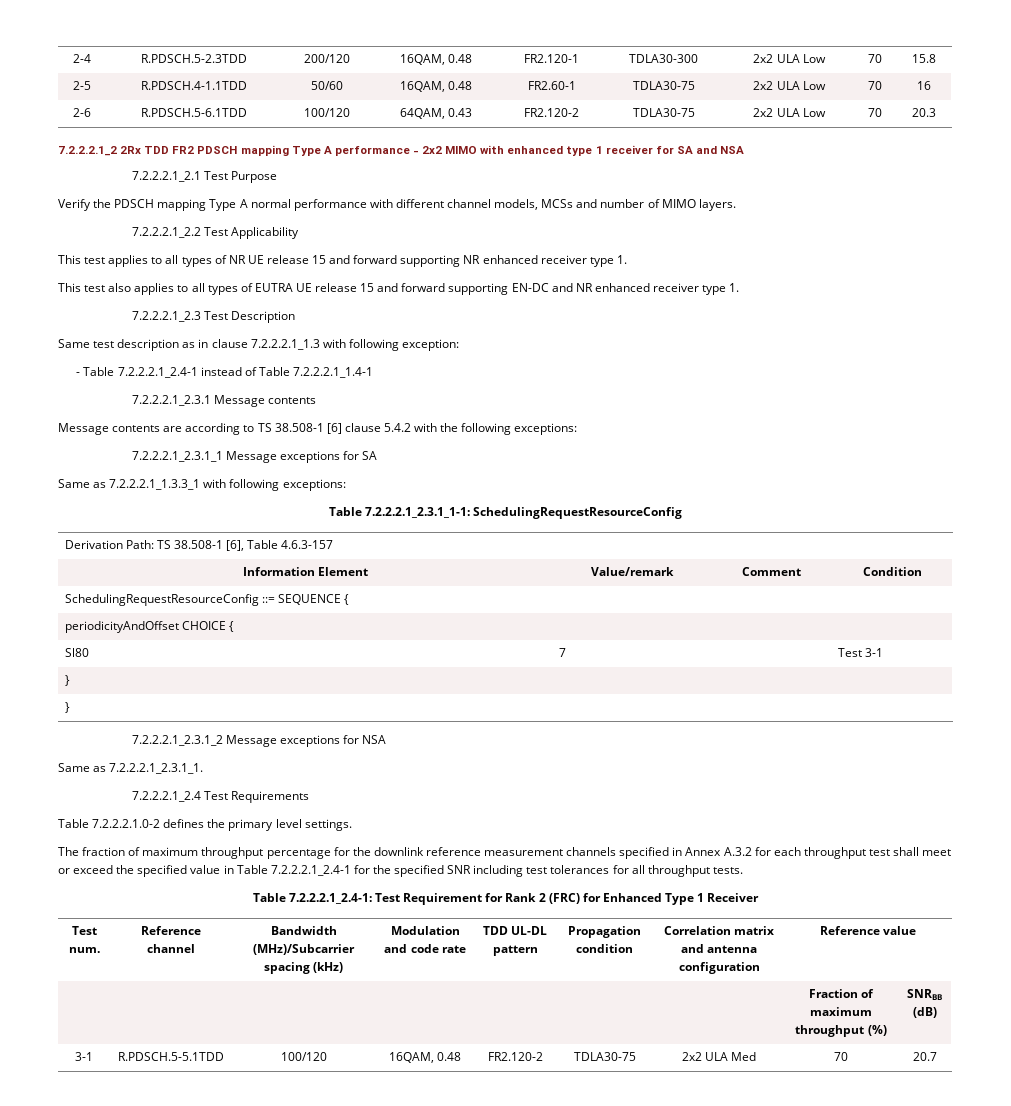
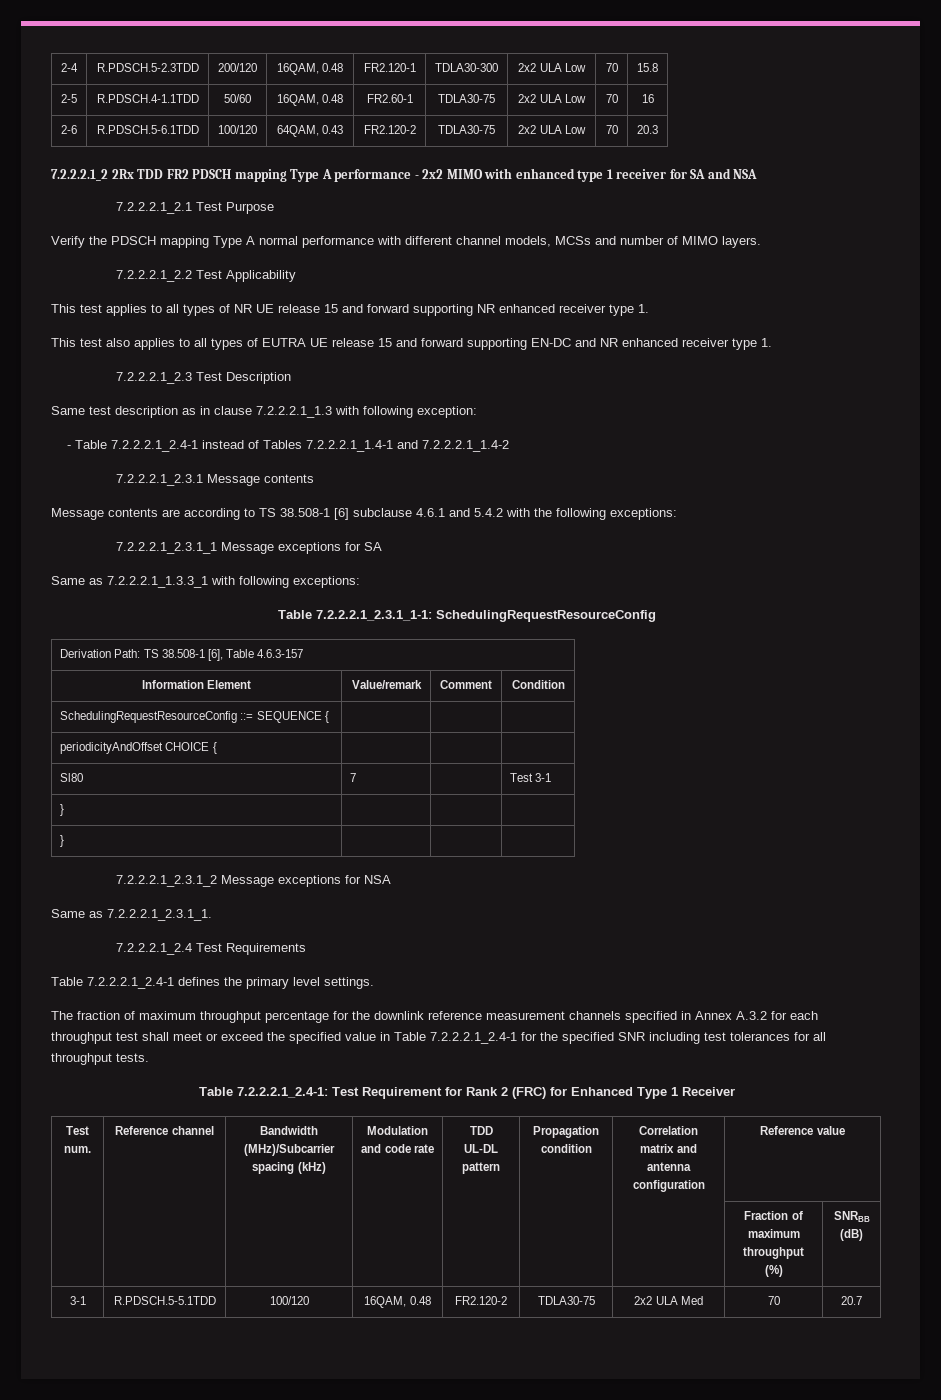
- - Table 7.2.2.2.1_2.4-1 instead of Table 7.2.2.2.1_1.4-1
+ - Table 7.2.2.2.1_2.4-1 instead of Tables 7.2.2.2.1_1.4-1 and 7.2.2.2.1_1.4-2
- Message contents are according to TS 38.508-1 [6] clause 5.4.2 with the following exceptions:
+ Message contents are according to TS 38.508-1 [6] subclause 4.6.1 and 5.4.2 with the following exceptions:
- Table 7.2.2.2.1.0-2 defines the primary level settings.
+ Table 7.2.2.2.1_2.4-1 defines the primary level settings.

